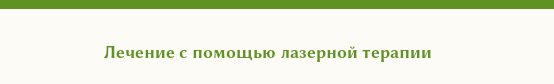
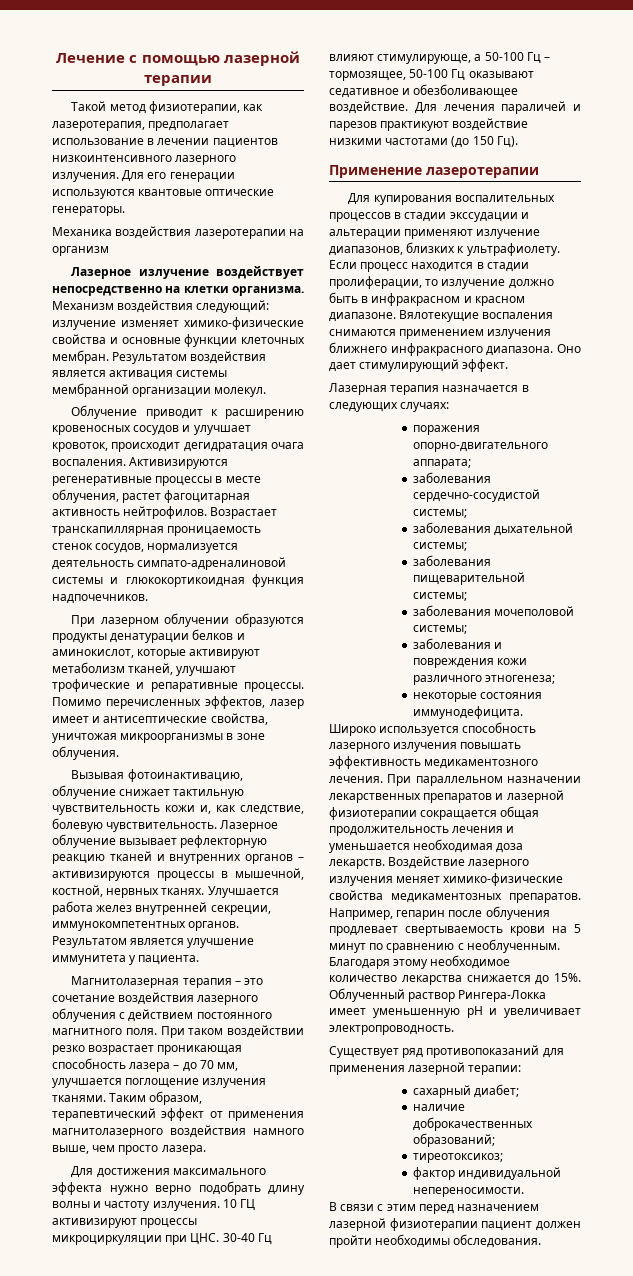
+ Такой метод физиотерапии, как лазеротерапия, предполагает использование в лечении пациентов низкоинтенсивного лазерного излучения. Для его генерации используются квантовые оптические генераторы.
+ Механика воздействия лазеротерапии на организм
+ Лазерное излучение воздействует непосредственно на клетки организма. Механизм воздействия следующий: излучение изменяет химико-физические свойства и основные функции клеточных мембран. Результатом воздействия является активация системы мембранной организации молекул.
+ Облучение приводит к расширению кровеносных сосудов и улучшает кровоток, происходит дегидратация очага воспаления. Активизируются регенеративные процессы в месте облучения, растет фагоцитарная активность нейтрофилов. Возрастает транскапиллярная проницаемость стенок сосудов, нормализуется деятельность симпато-адреналиновой системы и глюкокортикоидная функция надпочечников.
+ При лазерном облучении образуются продукты денатурации белков и аминокислот, которые активируют метаболизм тканей, улучшают трофические и репаративные процессы. Помимо перечисленных эффектов, лазер имеет и антисептические свойства, уничтожая микроорганизмы в зоне облучения.
+ Вызывая фотоинактивацию, облучение снижает тактильную чувствительность кожи и, как следствие, болевую чувствительность. Лазерное облучение вызывает рефлекторную реакцию тканей и внутренних органов – активизируются процессы в мышечной, костной, нервных тканях. Улучшается работа желез внутренней секреции, иммунокомпетентных органов. Результатом является улучшение иммунитета у пациента.
+ Магнитолазерная терапия – это сочетание воздействия лазерного облучения с действием постоянного магнитного поля. При таком воздействии резко возрастает проникающая способность лазера – до 70 мм, улучшается поглощение излучения тканями. Таким образом, терапевтический эффект от применения магнитолазерного воздействия намного выше, чем просто лазера.
+ Для достижения максимального эффекта нужно верно подобрать длину волны и частоту излучения. 10 ГЦ активизируют процессы микроциркуляции при ЦНС. 30-40 Гц влияют стимулирующе, а 50-100 Гц – тормозящее, 50-100 Гц оказывают седативное и обезболивающее воздействие. Для лечения параличей и парезов практикуют воздействие низкими частотами (до 150 Гц).
+ Применение лазеротерапии
+ Для купирования воспалительных процессов в стадии экссудации и альтерации применяют излучение диапазонов, близких к ультрафиолету. Если процесс находится в стадии пролиферации, то излучение должно быть в инфракрасном и красном диапазоне. Вялотекущие воспаления снимаются применением излучения ближнего инфракрасного диапазона. Оно дает стимулирующий эффект.
+ Лазерная терапия назначается в следующих случаях:
+ поражения опорно-двигательного аппарата;
+ заболевания сердечно-сосудистой системы;
+ заболевания дыхательной системы;
+ заболевания пищеварительной системы;
+ заболевания мочеполовой системы;
+ заболевания и повреждения кожи различного этногенеза;
+ некоторые состояния иммунодефицита.
+ Широко используется способность лазерного излучения повышать эффективность медикаментозного лечения. При параллельном назначении лекарственных препаратов и лазерной физиотерапии сокращается общая продолжительность лечения и уменьшается необходимая доза лекарств. Воздействие лазерного излучения меняет химико-физические свойства медикаментозных препаратов. Например, гепарин после облучения продлевает свертываемость крови на 5 минут по сравнению с необлученным. Благодаря этому необходимое количество лекарства снижается до 15%. Облученный раствор Рингера-Локка имеет уменьшенную рН и увеличивает электропроводность.
+ Существует ряд противопоказаний для применения лазерной терапии:
+ сахарный диабет;
+ наличие доброкачественных образований;
+ тиреотоксикоз;
+ фактор индивидуальной непереносимости.
+ В связи с этим перед назначением лазерной физиотерапии пациент должен пройти необходимы обследования.

